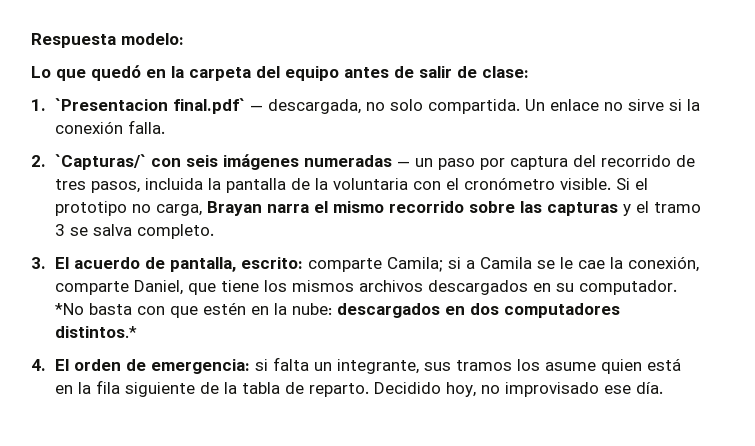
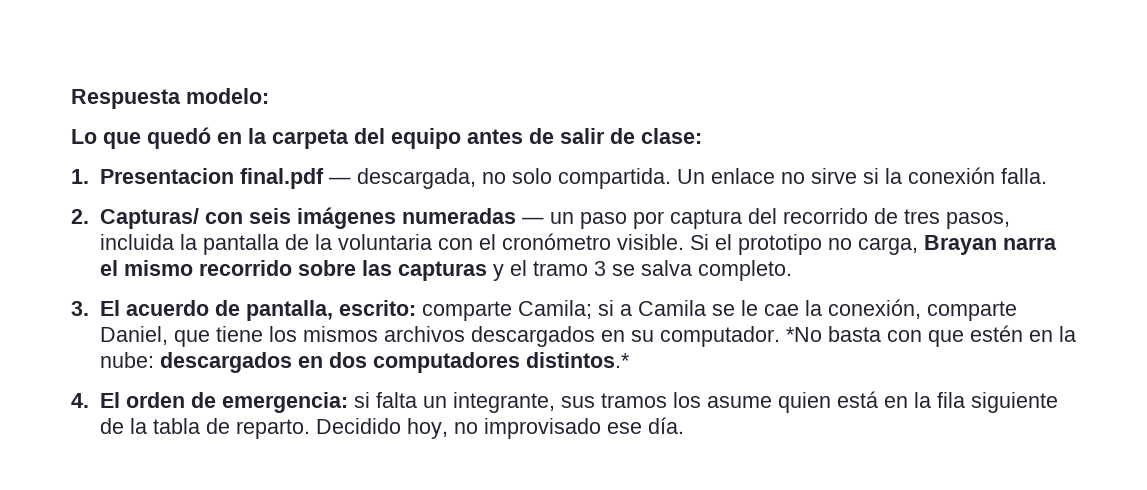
- 1. `Presentacion final.pdf` — descargada, no solo compartida.
+ 1. Presentacion final.pdf — descargada, no solo compartida.
- 2. `Capturas/` con seis imágenes numeradas — un paso por captura del recorrido de tres pasos, incluida la pantalla de la voluntaria con el cronómetro visible.
+ 2. Capturas/ con seis imágenes numeradas — un paso por captura del recorrido de tres pasos, incluida la pantalla de la voluntaria con el cronómetro visible.

